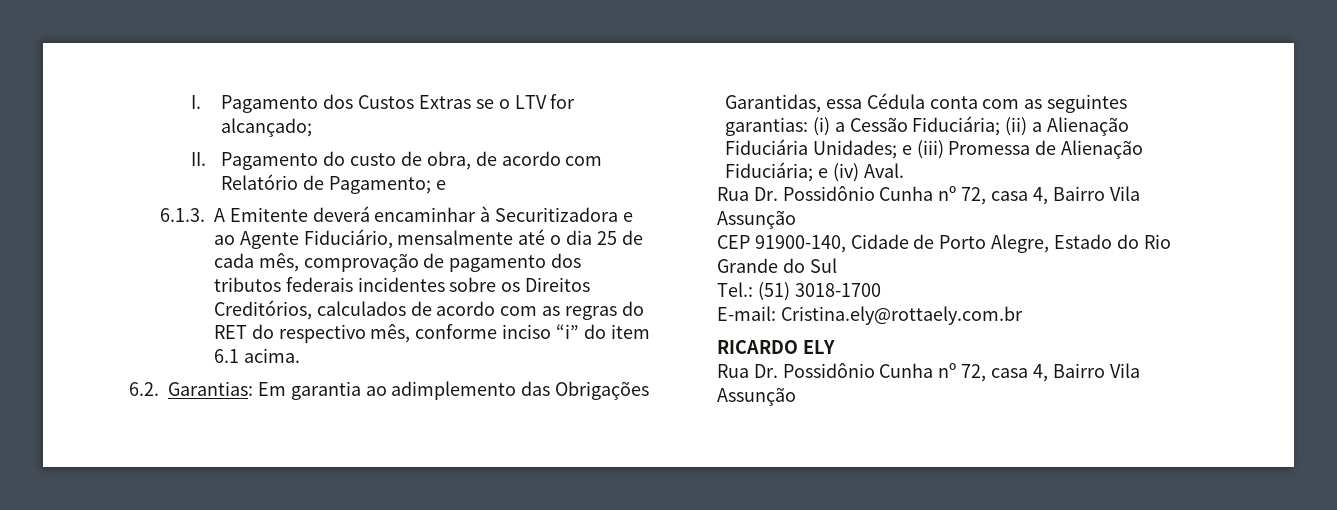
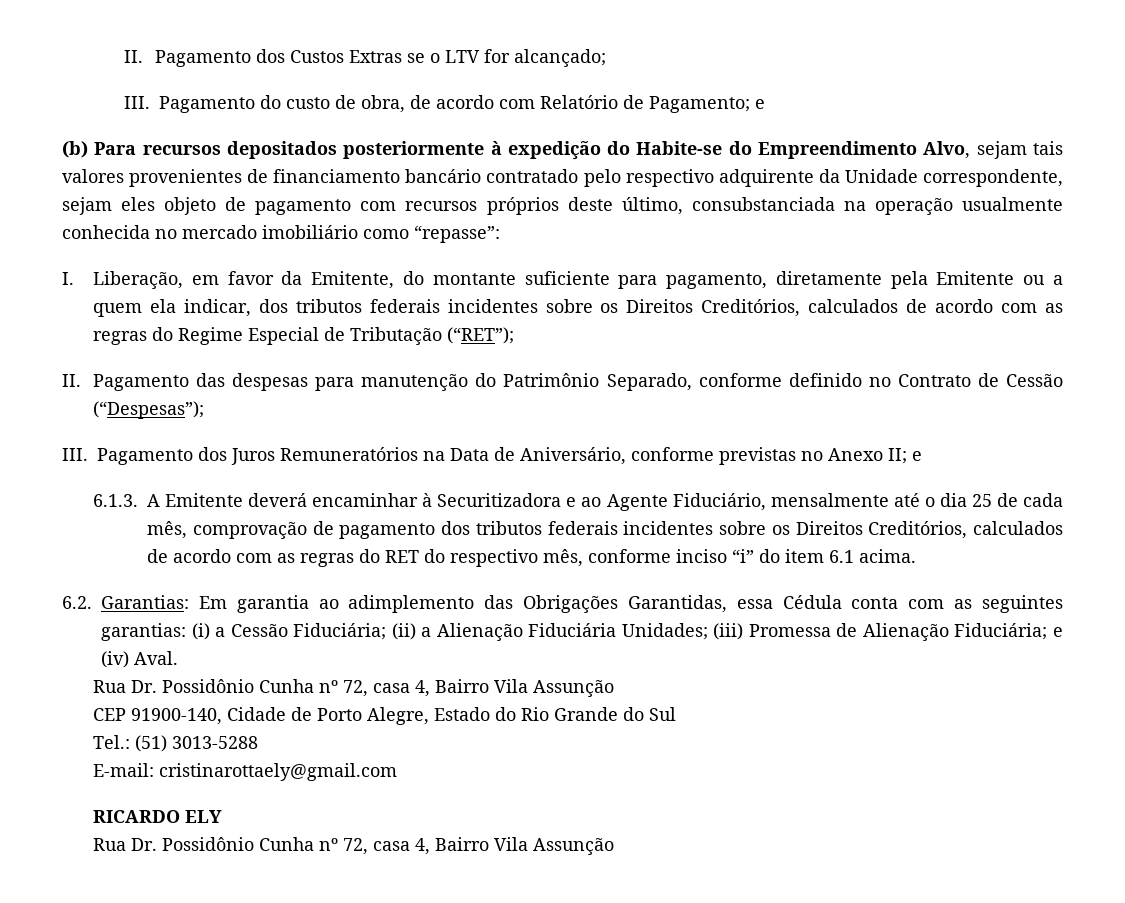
- I. Pagamento dos Custos Extras se o LTV for alcançado;
+ II. Pagamento dos Custos Extras se o LTV for alcançado;
- II. Pagamento do custo de obra, de acordo com Relatório de Pagamento; e
+ III. Pagamento do custo de obra, de acordo com Relatório de Pagamento; e
+ (b) Para recursos depositados posteriormente à expedição do Habite-se do Empreendimento Alvo, sejam tais valores provenientes de financiamento bancário contratado pelo respectivo adquirente da Unidade correspondente, sejam eles objeto de pagamento com recursos próprios deste último, consubstanciada na operação usualmente conhecida no mercado imobiliário como “repasse”:
+ I. Liberação, em favor da Emitente, do montante suficiente para pagamento, diretamente pela Emitente ou a quem ela indicar, dos tributos federais incidentes sobre os Direitos Creditórios, calculados de acordo com as regras do Regime Especial de Tributação (“RET”);
+ II. Pagamento das despesas para manutenção do Patrimônio Separado, conforme definido no Contrato de Cessão (“Despesas”);
+ III. Pagamento dos Juros Remuneratórios na Data de Aniversário, conforme previstas no Anexo II; e
- 6.2. Garantias: Em garantia ao adimplemento das Obrigações Garantidas, essa Cédula conta com as seguintes garantias: (i) a Cessão Fiduciária; (ii) a Alienação Fiduciária Unidades; e (iii) Promessa de Alienação Fiduciária; e (iv) Aval.
+ 6.2. Garantias: Em garantia ao adimplemento das Obrigações Garantidas, essa Cédula conta com as seguintes garantias: (i) a Cessão Fiduciária; (ii) a Alienação Fiduciária Unidades; (iii) Promessa de Alienação Fiduciária; e (iv) Aval.
- Tel.: (51) 3018-1700
+ Tel.: (51) 3013-5288
- E-mail: Cristina.ely@rottaely.com.br
+ E-mail: cristinarottaely@gmail.com

